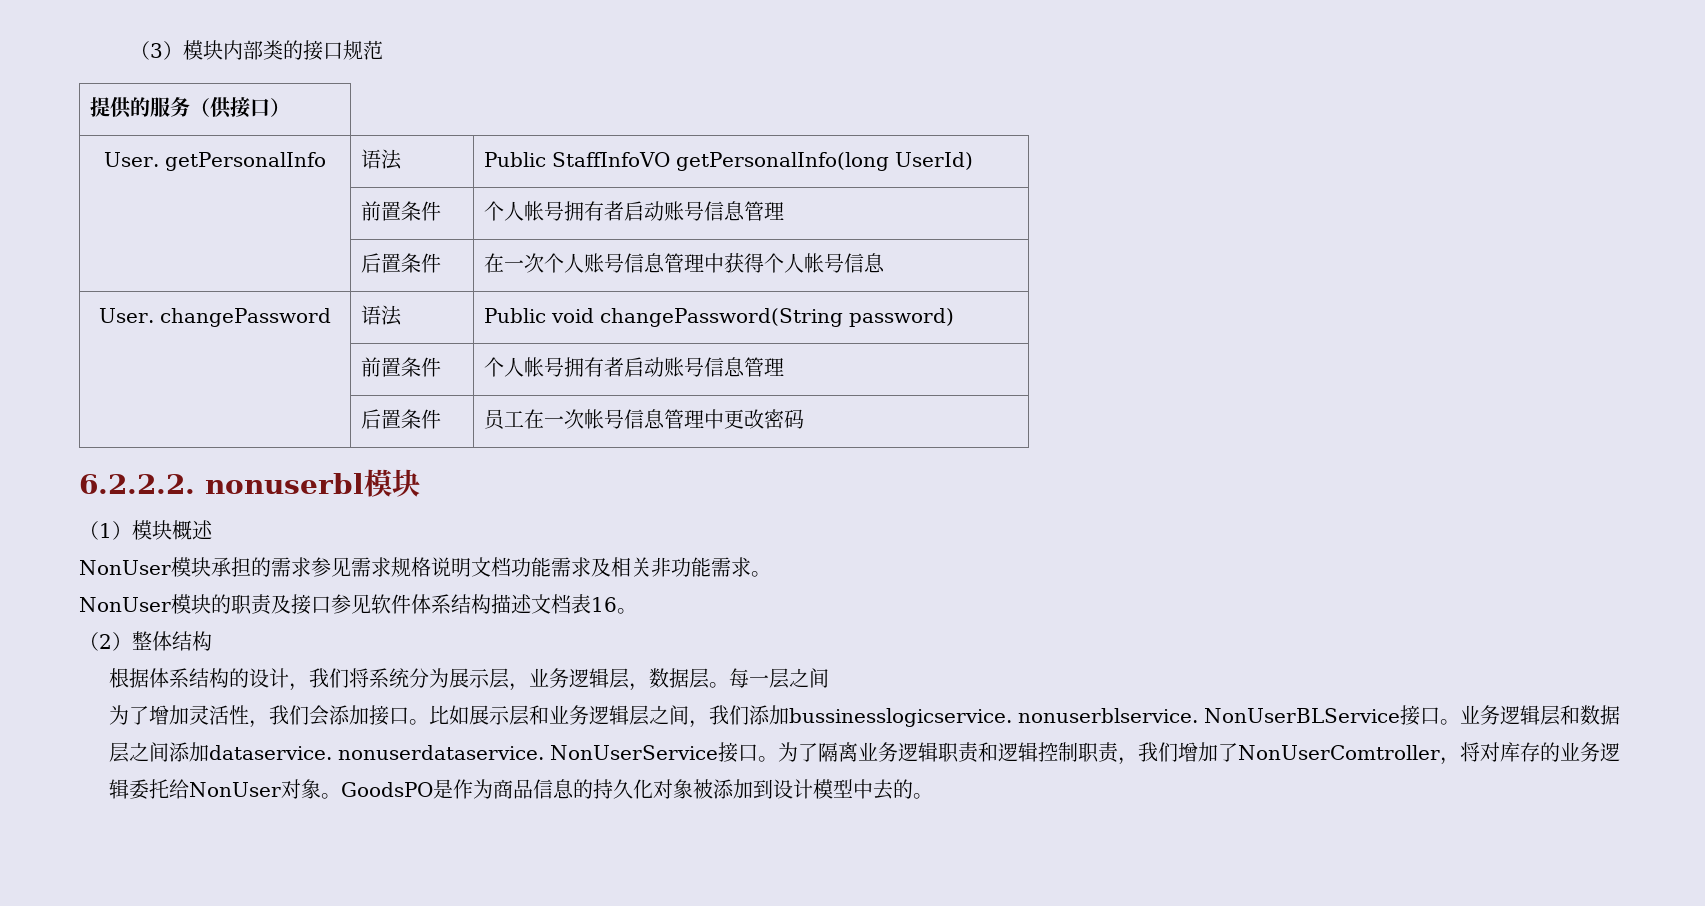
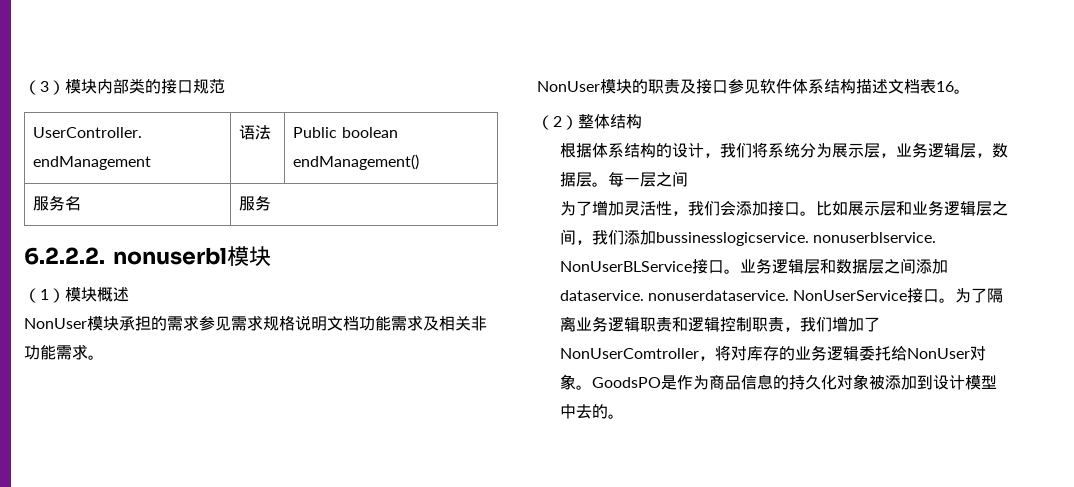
- 提供的服务（供接口）
- User. getPersonalInfo | 语法 | Public StaffInfoVO getPersonalInfo(long UserId)
- | 前置条件 | 个人帐号拥有者启动账号信息管理
- | 后置条件 | 在一次个人账号信息管理中获得个人帐号信息
- User. changePassword | 语法 | Public void changePassword(String password)
- | 前置条件 | 个人帐号拥有者启动账号信息管理
- | 后置条件 | 员工在一次帐号信息管理中更改密码
+ UserController. endManagement | 语法 | Public boolean endManagement()
+ 服务名 | 服务

